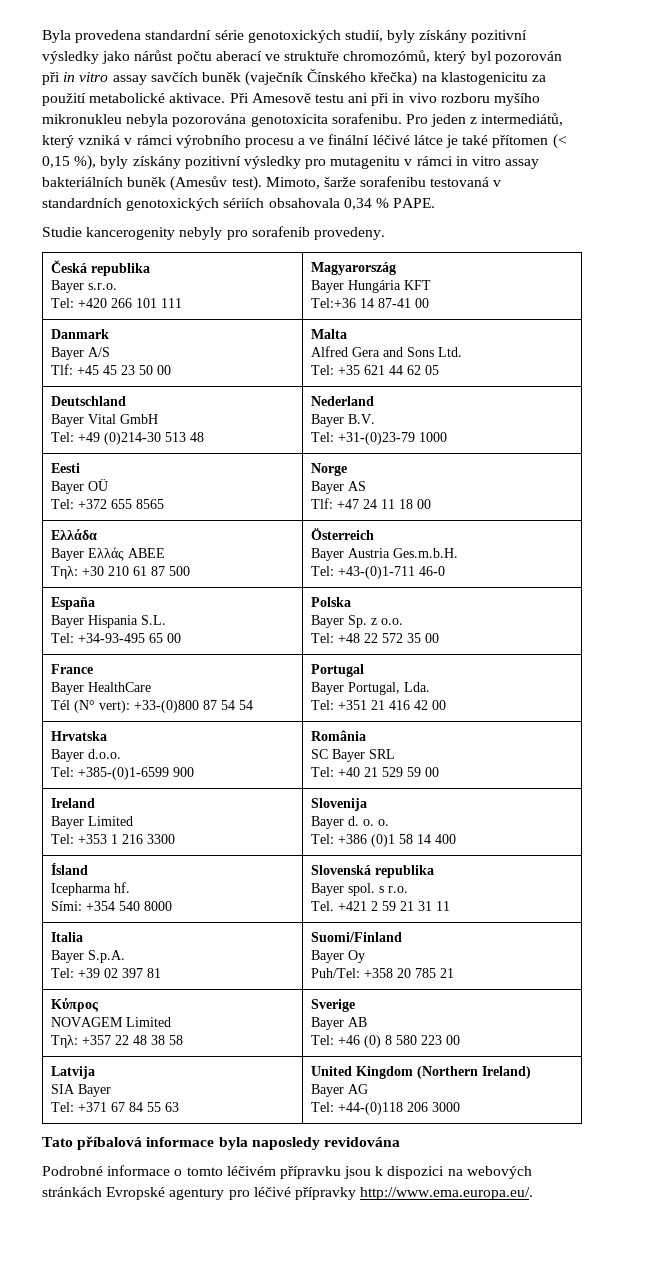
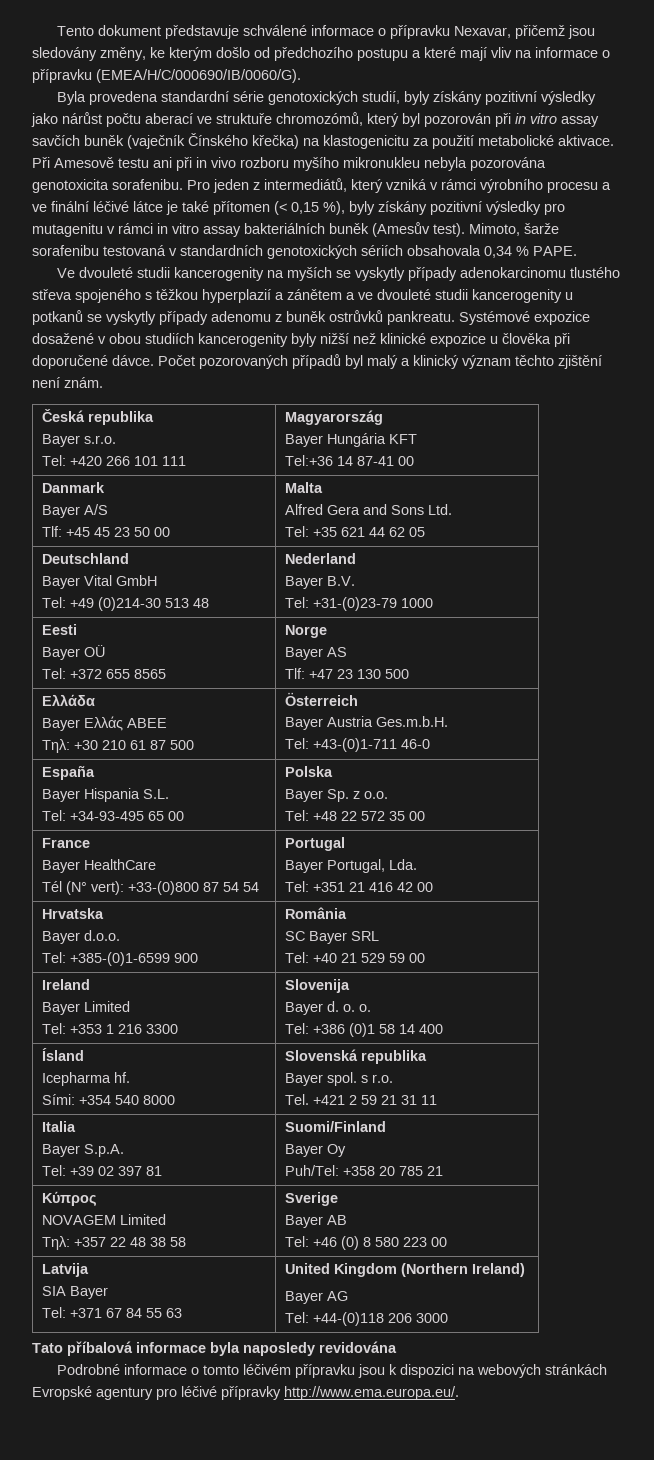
+ Tento dokument představuje schválené informace o přípravku Nexavar, přičemž jsou sledovány změny, ke kterým došlo od předchozího postupu a které mají vliv na informace o přípravku (EMEA/H/C/000690/IB/0060/G).
- Studie kancerogenity nebyly pro sorafenib provedeny.
+ Ve dvouleté studii kancerogenity na myších se vyskytly případy adenokarcinomu tlustého střeva spojeného s těžkou hyperplazií a zánětem a ve dvouleté studii kancerogenity u potkanů se vyskytly případy adenomu z buněk ostrůvků pankreatu. Systémové expozice dosažené v obou studiích kancerogenity byly nižší než klinické expozice u člověka při doporučené dávce. Počet pozorovaných případů byl malý a klinický význam těchto zjištění není znám.
  Eesti
  Bayer OÜ
  Tel: +372 655 8565 | Norge
  Bayer AS
- Tlf: +47 24 11 18 00
+ Tlf: +47 23 130 500

